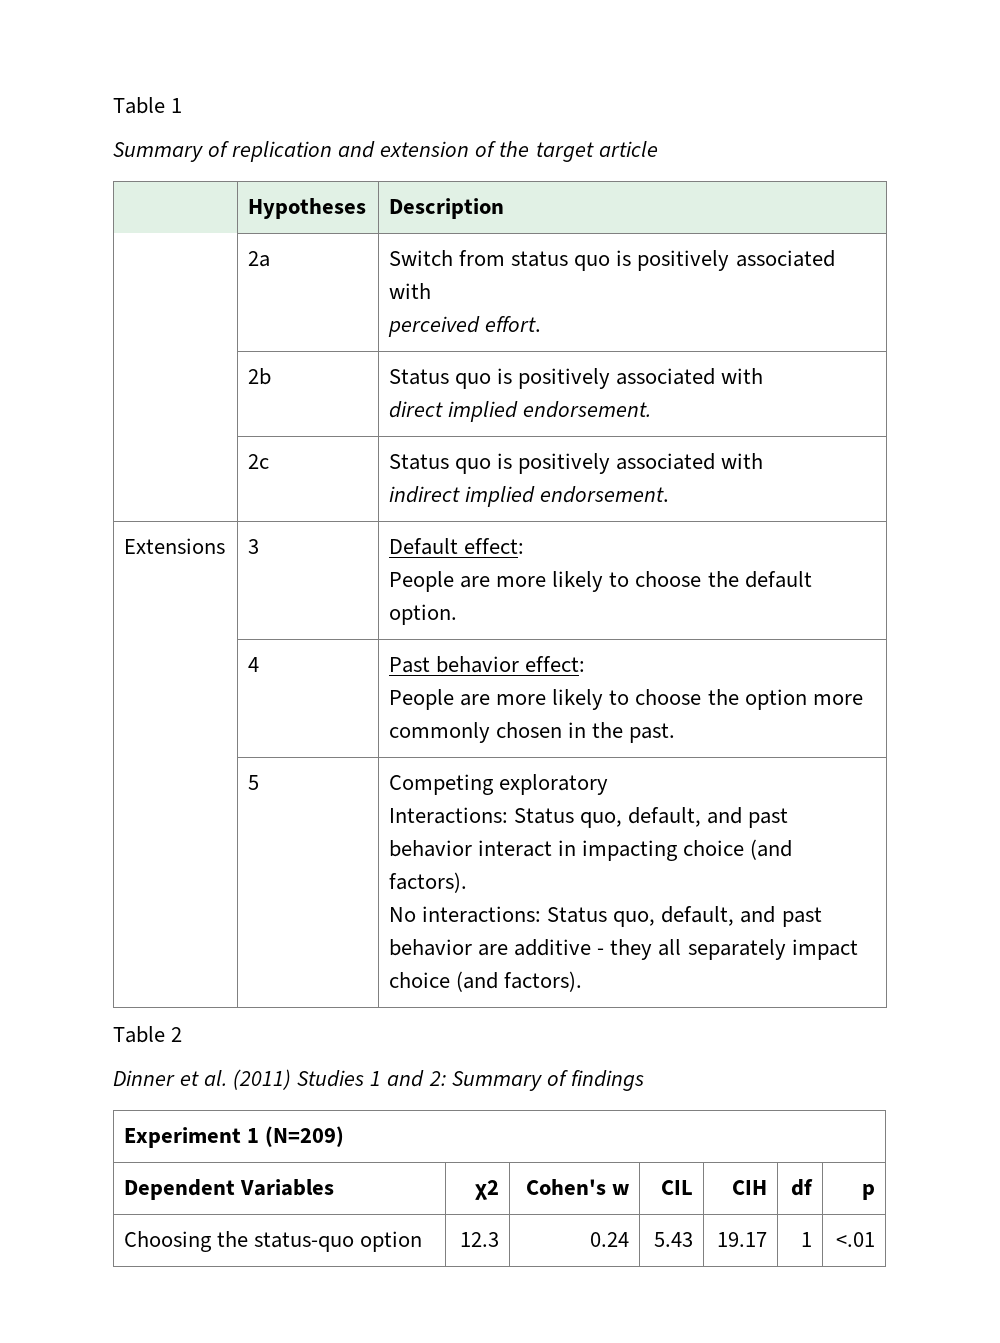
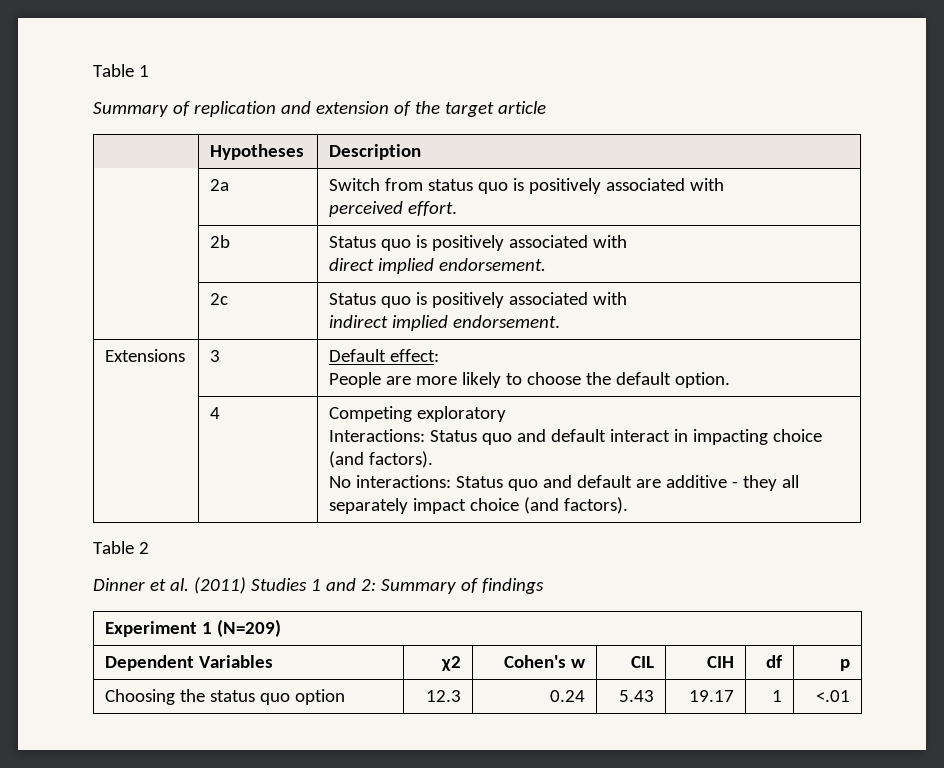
- | 4 | Past behavior effect:
- People are more likely to choose the option more commonly chosen in the past.
- | 5 | Competing exploratory
- Interactions: Status quo, default, and past behavior interact in impacting choice (and factors).
- No interactions: Status quo, default, and past behavior are additive - they all separately impact choice (and factors).
+ | 4 | Competing exploratory
+ Interactions: Status quo and default interact in impacting choice (and factors).
+ No interactions: Status quo and default are additive - they all separately impact choice (and factors).
- Choosing the status-quo option | 12.3 | 0.24 | 5.43 | 19.17 | 1 | <.01
+ Choosing the status quo option | 12.3 | 0.24 | 5.43 | 19.17 | 1 | <.01

